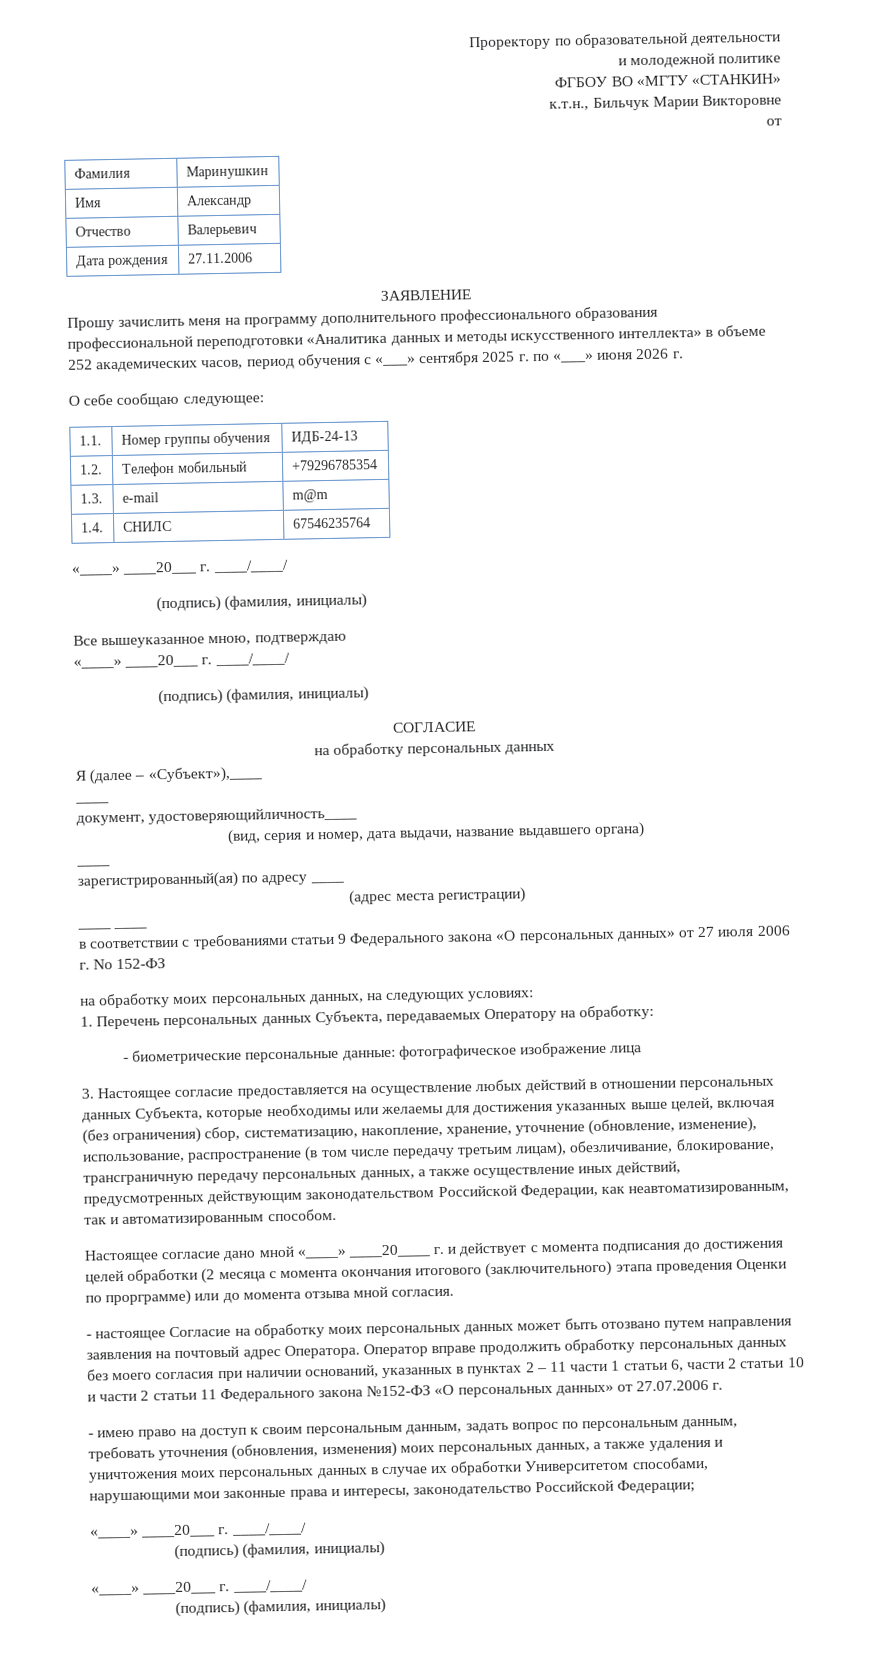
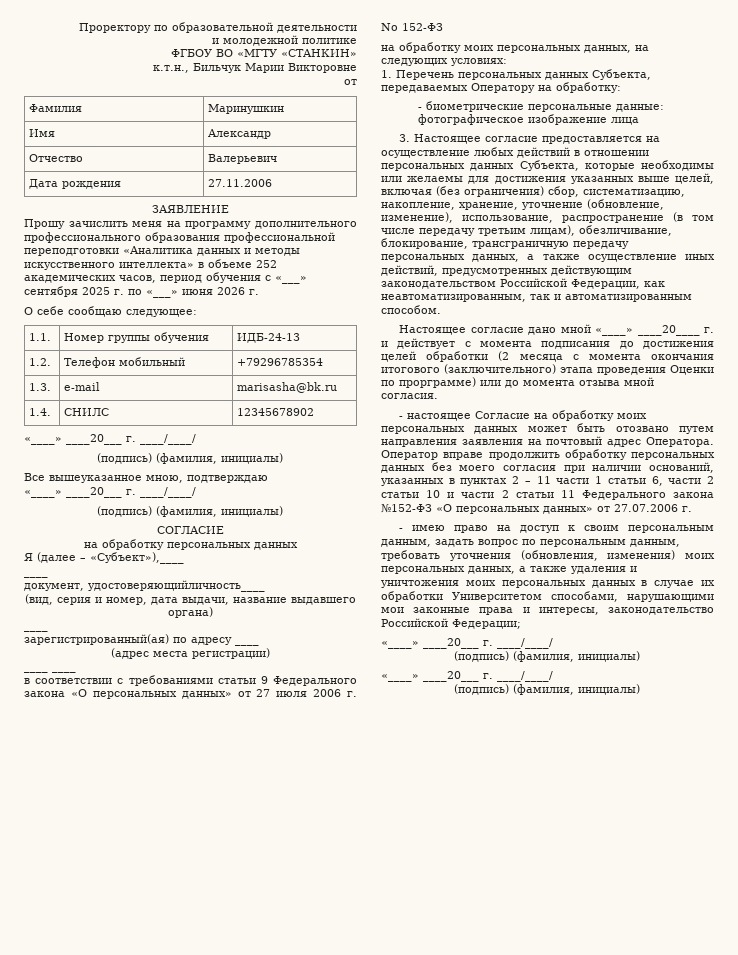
- 1.3. | e-mail | m@m
+ 1.3. | e-mail | marisasha@bk.ru
- 1.4. | СНИЛС | 67546235764
+ 1.4. | СНИЛС | 12345678902

